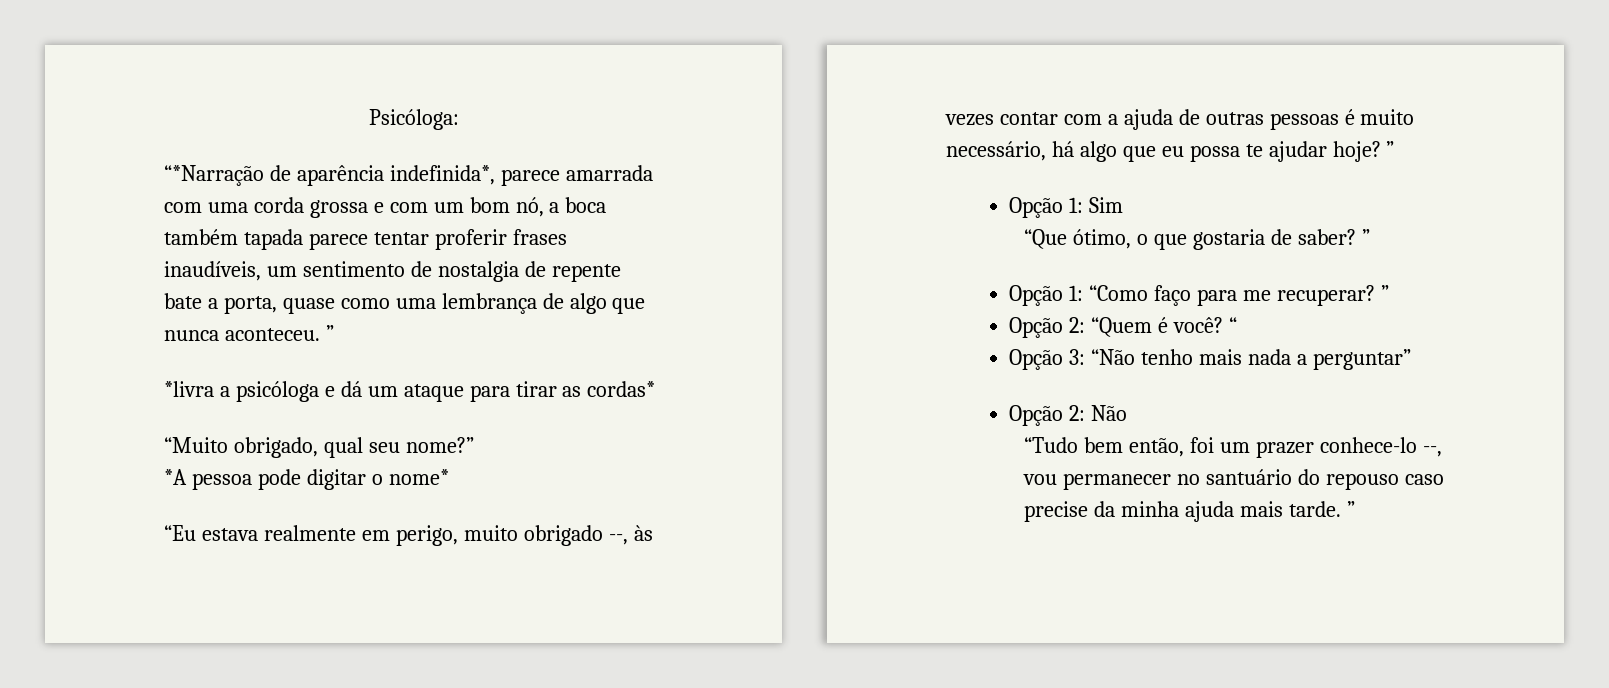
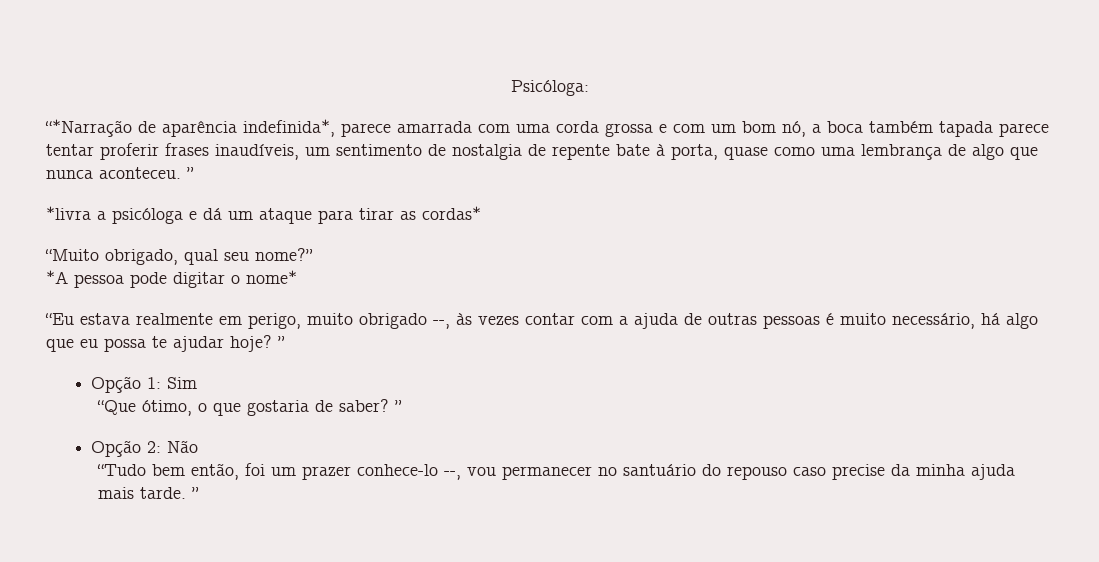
- “*Narração de aparência indefinida*, parece amarrada com uma corda grossa e com um bom nó, a boca também tapada parece tentar proferir frases inaudíveis, um sentimento de nostalgia de repente bate a porta, quase como uma lembrança de algo que nunca aconteceu. ”
+ “*Narração de aparência indefinida*, parece amarrada com uma corda grossa e com um bom nó, a boca também tapada parece tentar proferir frases inaudíveis, um sentimento de nostalgia de repente bate à porta, quase como uma lembrança de algo que nunca aconteceu. ”
- Opção 1: “Como faço para me recuperar? ”
- Opção 2: “Quem é você? “
- Opção 3: “Não tenho mais nada a perguntar”

